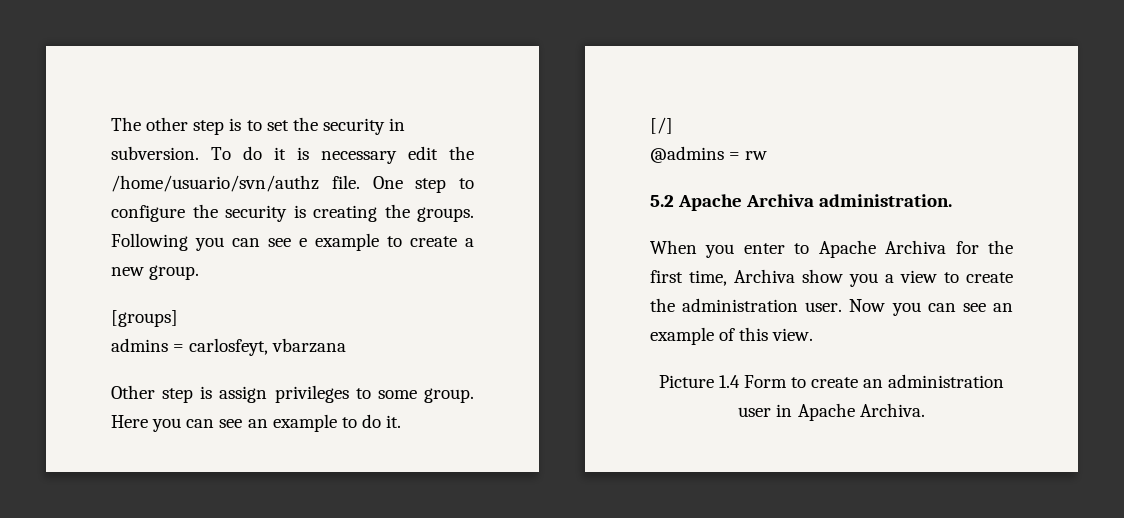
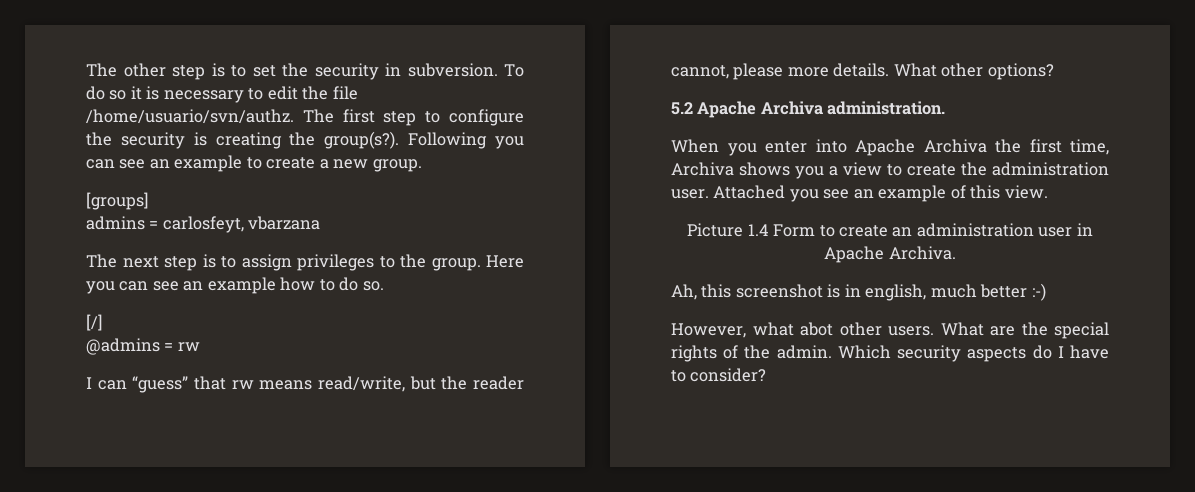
- To do it is necessary edit the /home/usuario/svn/authz file. One step to configure the security is creating the groups.
+ To do so it is necessary to edit the file /home/usuario/svn/authz. The first step to configure the security is creating the group(s?).
- Following you can see e example to create a new group.
+ Following you can see an example to create a new group.
- Other step is assign privileges to some group.
+ The next step is to assign privileges to the group.
- Here you can see an example to do it.
+ Here you can see an example how to do so.
+ I can “guess” that rw means read/write, but the reader cannot, please more details. What other options?
- When you enter to Apache Archiva for the first time, Archiva show you a view to create the administration user.
+ When you enter into Apache Archiva the first time, Archiva shows you a view to create the administration user.
- Now you can see an example of this view.
+ Attached you see an example of this view.
+ Ah, this screenshot is in english, much better :-)
+ However, what abot other users. What are the special rights of the admin. Which security aspects do I have to consider?

